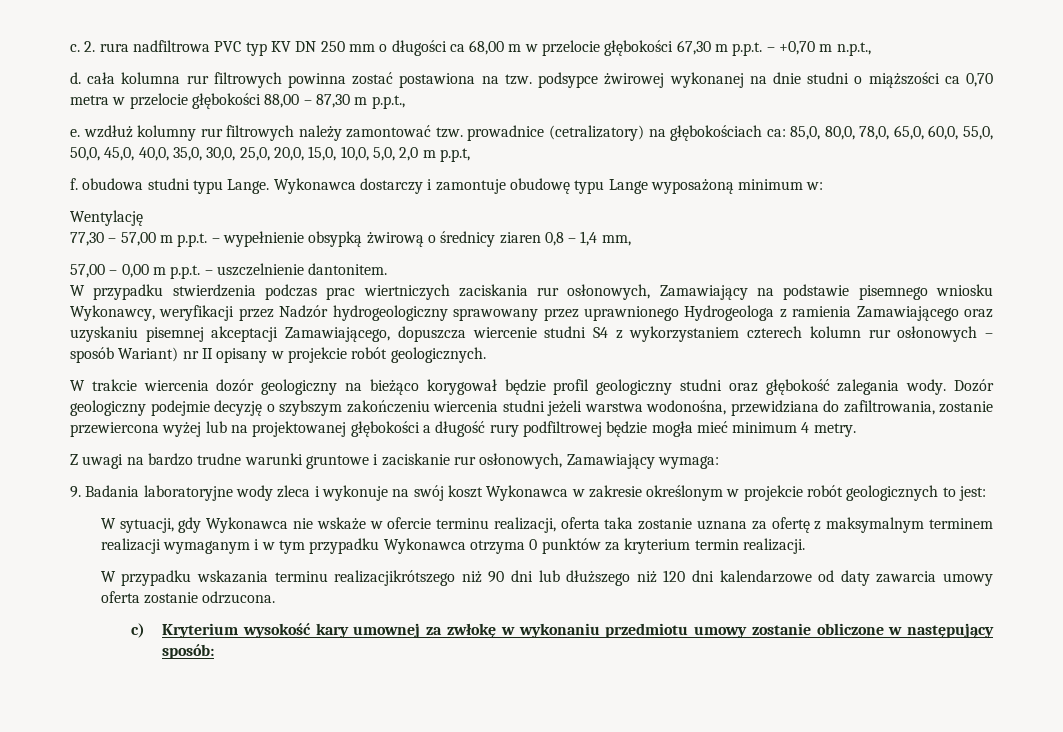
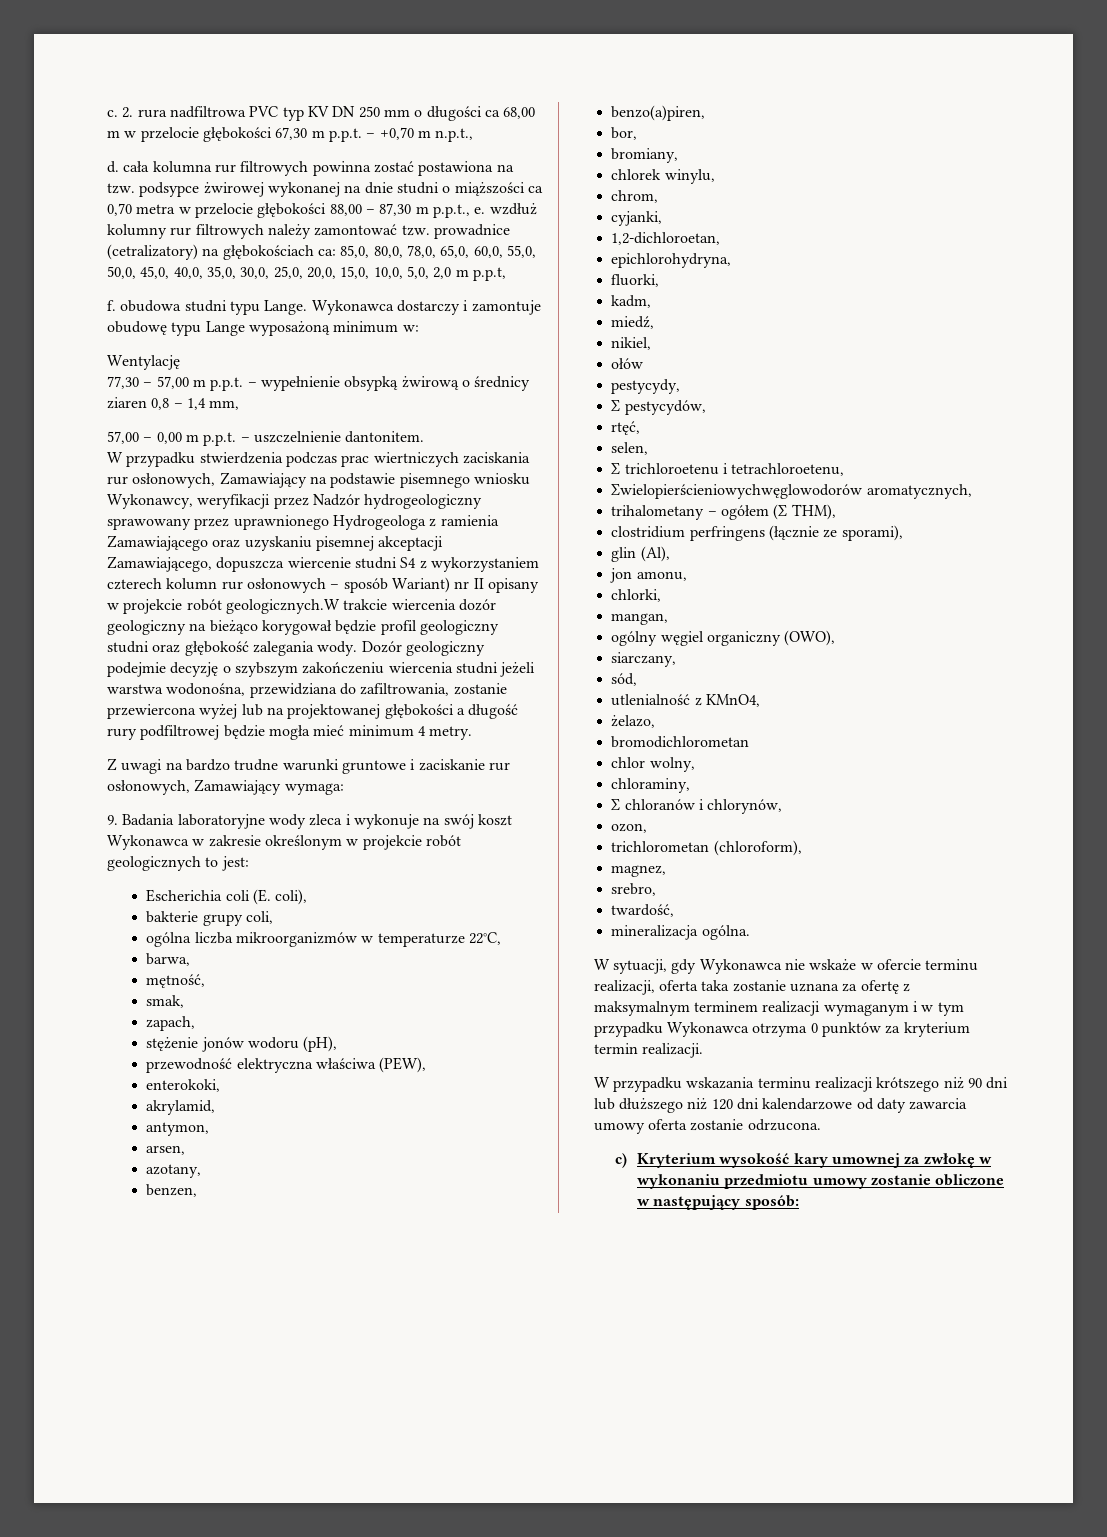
- d. cała kolumna rur filtrowych powinna zostać postawiona na tzw. podsypce żwirowej wykonanej na dnie studni o miąższości ca 0,70 metra w przelocie głębokości 88,00 – 87,30 m p.p.t.,
- e. wzdłuż kolumny rur filtrowych należy zamontować tzw. prowadnice (cetralizatory) na głębokościach ca:
+ d. cała kolumna rur filtrowych powinna zostać postawiona na tzw. podsypce żwirowej wykonanej na dnie studni o miąższości ca 0,70 metra w przelocie głębokości 88,00 – 87,30 m p.p.t., e. wzdłuż kolumny rur filtrowych należy zamontować tzw. prowadnice (cetralizatory) na głębokościach ca:
- W przypadku stwierdzenia podczas prac wiertniczych zaciskania rur osłonowych, Zamawiający na podstawie pisemnego wniosku Wykonawcy, weryfikacji przez Nadzór hydrogeologiczny sprawowany przez uprawnionego Hydrogeologa z ramienia Zamawiającego oraz uzyskaniu pisemnej akceptacji Zamawiającego, dopuszcza wiercenie studni S4 z wykorzystaniem czterech kolumn rur osłonowych – sposób Wariant) nr II opisany w projekcie robót geologicznych.
- W trakcie wiercenia dozór geologiczny na bieżąco korygował będzie profil geologiczny studni oraz głębokość zalegania wody.
+ W przypadku stwierdzenia podczas prac wiertniczych zaciskania rur osłonowych, Zamawiający na podstawie pisemnego wniosku Wykonawcy, weryfikacji przez Nadzór hydrogeologiczny sprawowany przez uprawnionego Hydrogeologa z ramienia Zamawiającego oraz uzyskaniu pisemnej akceptacji Zamawiającego, dopuszcza wiercenie studni S4 z wykorzystaniem czterech kolumn rur osłonowych – sposób Wariant) nr II opisany w projekcie robót geologicznych.W trakcie wiercenia dozór geologiczny na bieżąco korygował będzie profil geologiczny studni oraz głębokość zalegania wody.
+ Escherichia coli (E. coli),
+ bakterie grupy coli,
+ ogólna liczba mikroorganizmów w temperaturze 22°C,
+ barwa,
+ mętność,
+ smak,
+ zapach,
+ stężenie jonów wodoru (pH),
+ przewodność elektryczna właściwa (PEW),
+ enterokoki,
+ akrylamid,
+ antymon,
+ arsen,
+ azotany,
+ benzen,
+ benzo(a)piren,
+ bor,
+ bromiany,
+ chlorek winylu,
+ chrom,
+ cyjanki,
+ 1,2-dichloroetan,
+ epichlorohydryna,
+ fluorki,
+ kadm,
+ miedź,
+ nikiel,
+ ołów
+ pestycydy,
+ Σ pestycydów,
+ rtęć,
+ selen,
+ Σ trichloroetenu i tetrachloroetenu,
+ Σwielopierścieniowychwęglowodorów aromatycznych,
+ trihalometany – ogółem (Σ THM),
+ clostridium perfringens (łącznie ze sporami),
+ glin (Al),
+ jon amonu,
+ chlorki,
+ mangan,
+ ogólny węgiel organiczny (OWO),
+ siarczany,
+ sód,
+ utlenialność z KMnO4,
+ żelazo,
+ bromodichlorometan
+ chlor wolny,
+ chloraminy,
+ Σ chloranów i chlorynów,
+ ozon,
+ trichlorometan (chloroform),
+ magnez,
+ srebro,
+ twardość,
+ mineralizacja ogólna.
- W przypadku wskazania terminu realizacjikrótszego niż 90 dni lub dłuższego niż 120 dni kalendarzowe od daty zawarcia umowy oferta zostanie odrzucona.
+ W przypadku wskazania terminu realizacji krótszego niż 90 dni lub dłuższego niż 120 dni kalendarzowe od daty zawarcia umowy oferta zostanie odrzucona.

